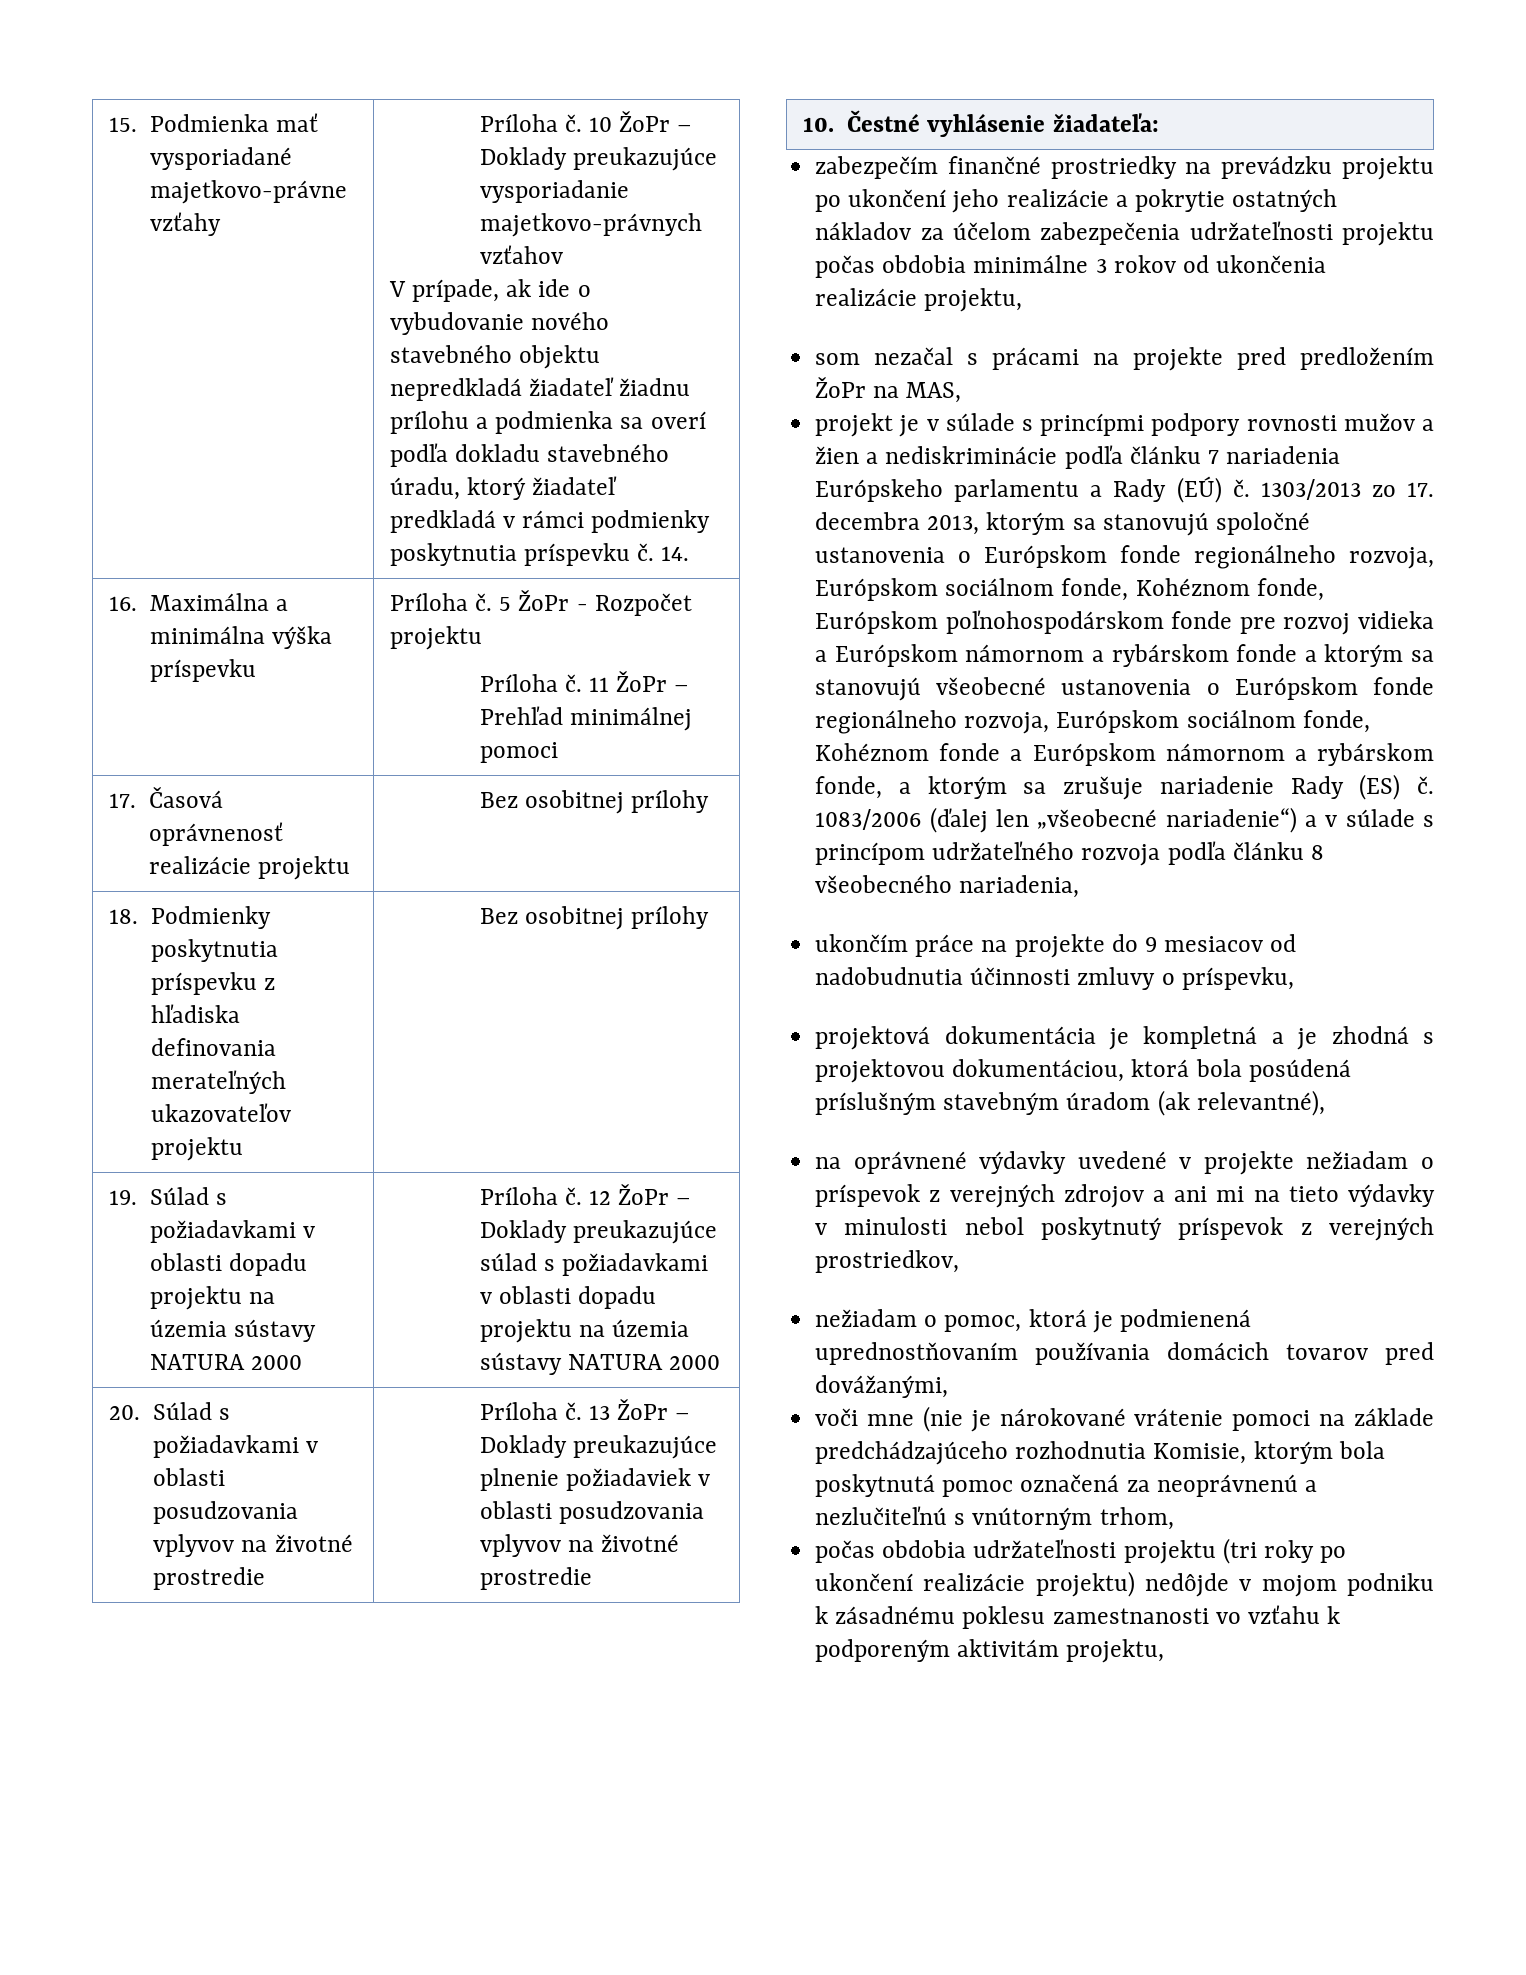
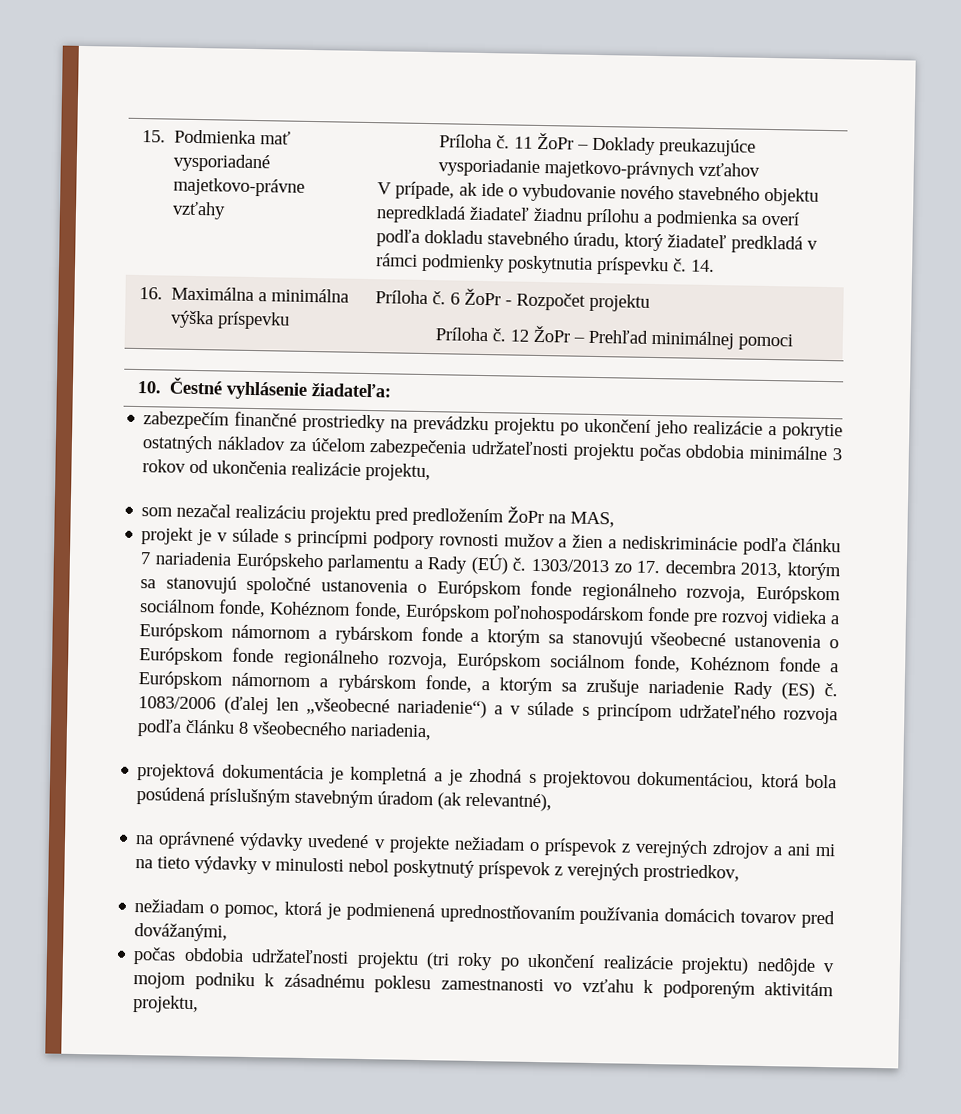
- 10 ŽoPr – Doklady preukazujúce vysporiadanie majetkovo-právnych vzťahov
+ 11 ŽoPr – Doklady preukazujúce vysporiadanie majetkovo-právnych vzťahov
- 16. Maximálna a minimálna výška príspevku | Príloha č. 5 ŽoPr - Rozpočet projektu
- Príloha č. 11 ŽoPr – Prehľad minimálnej pomoci
+ 16. Maximálna a minimálna výška príspevku | Príloha č. 6 ŽoPr - Rozpočet projektu
+ Príloha č. 12 ŽoPr – Prehľad minimálnej pomoci
- 17. Časová oprávnenosť realizácie projektu | Bez osobitnej prílohy
- 18. Podmienky poskytnutia príspevku z hľadiska definovania merateľných ukazovateľov projektu | Bez osobitnej prílohy
- 19. Súlad s požiadavkami v oblasti dopadu projektu na územia sústavy NATURA 2000 | Príloha č. 12 ŽoPr – Doklady preukazujúce súlad s požiadavkami v oblasti dopadu projektu na územia sústavy NATURA 2000
- 20. Súlad s požiadavkami v oblasti posudzovania vplyvov na životné prostredie | Príloha č. 13 ŽoPr – Doklady preukazujúce plnenie požiadaviek v oblasti posudzovania vplyvov na životné prostredie
- som nezačal s prácami na projekte pred predložením ŽoPr na MAS,
+ som nezačal realizáciu projektu pred predložením ŽoPr na MAS,
- ukončím práce na projekte do 9 mesiacov od nadobudnutia účinnosti zmluvy o príspevku,
- voči mne (nie je nárokované vrátenie pomoci na základe predchádzajúceho rozhodnutia Komisie, ktorým bola poskytnutá pomoc označená za neoprávnenú a nezlučiteľnú s vnútorným trhom,

